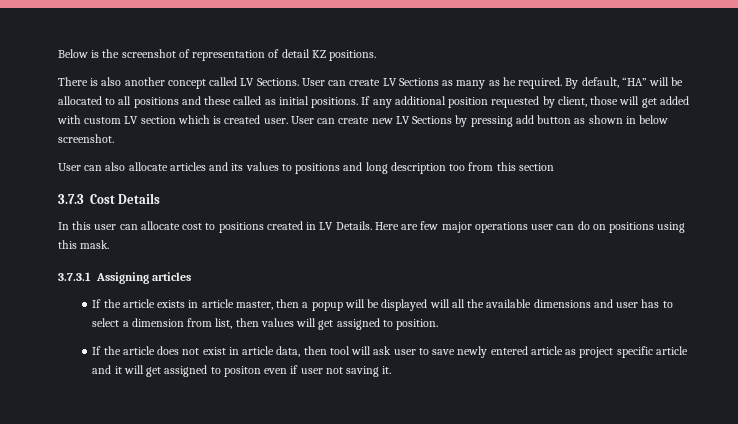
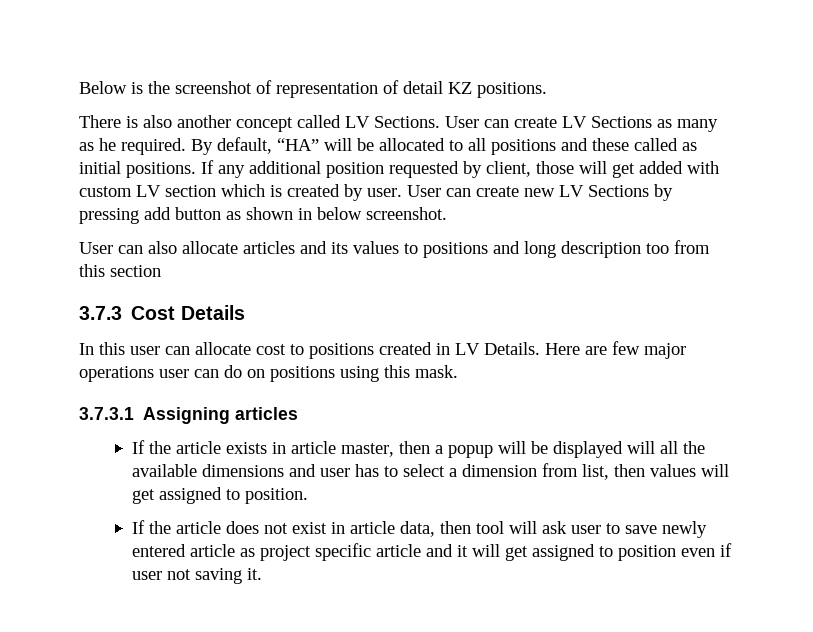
- If any additional position requested by client, those will get added with custom LV section which is created user.
+ If any additional position requested by client, those will get added with custom LV section which is created by user.
- If the article does not exist in article data, then tool will ask user to save newly entered article as project specific article and it will get assigned to positon even if user not saving it.
+ If the article does not exist in article data, then tool will ask user to save newly entered article as project specific article and it will get assigned to position even if user not saving it.

